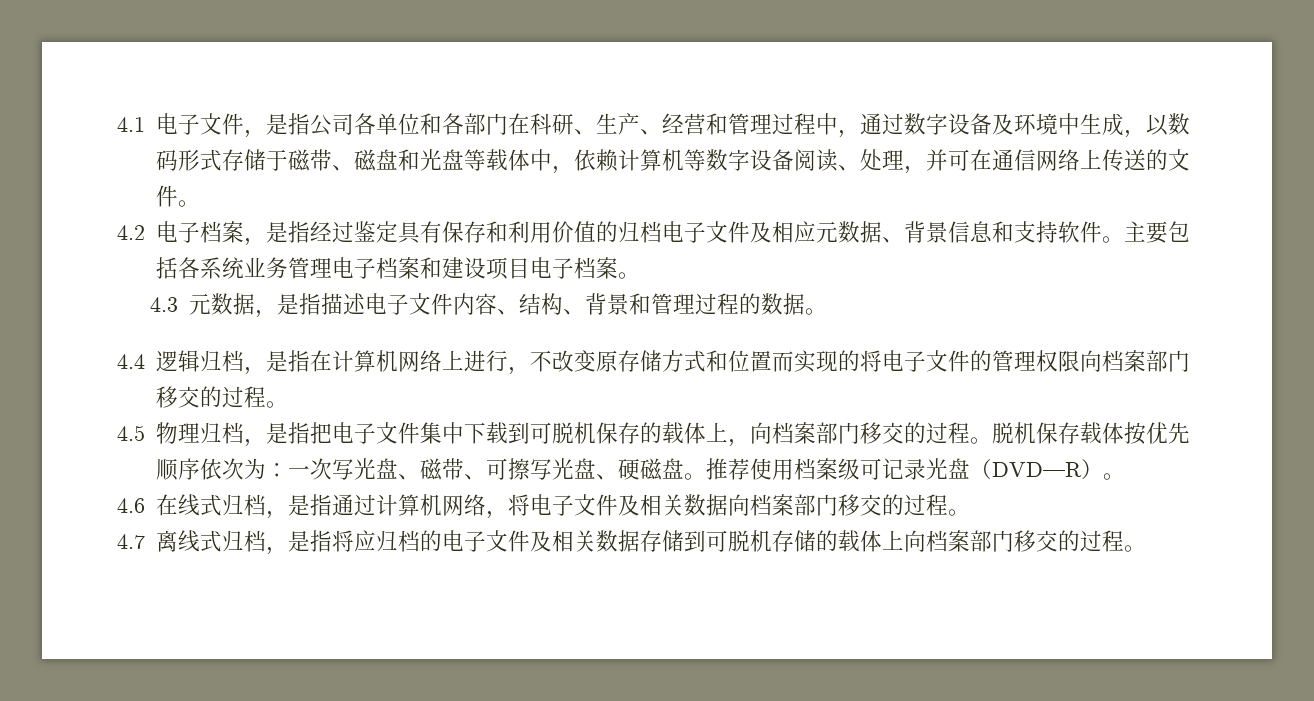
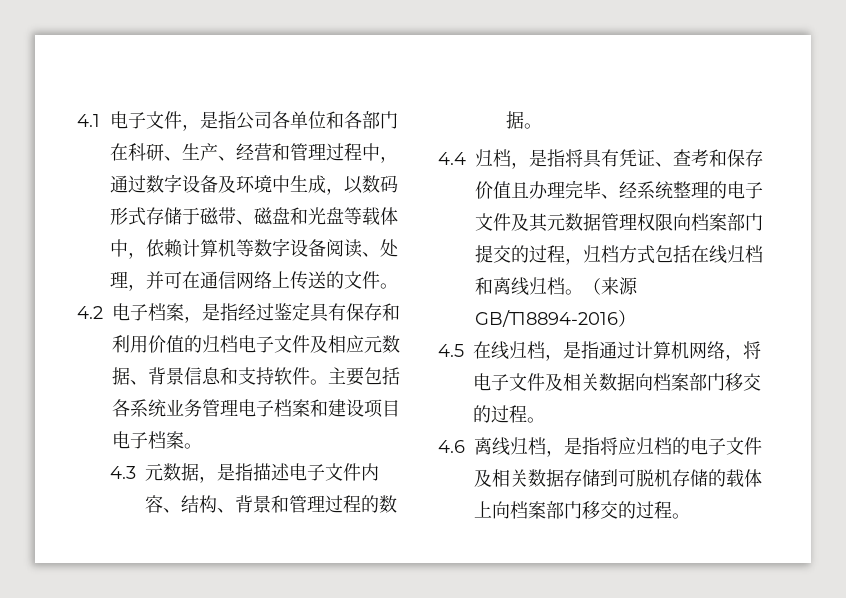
- 4.4逻辑归档，是指在计算机网络上进行，不改变原存储方式和位置而实现的将电子文件的管理权限向档案部门移交的过程。
- 4.5物理归档，是指把电子文件集中下载到可脱机保存的载体上，向档案部门移交的过程。脱机保存载体按优先顺序依次为：一次写光盘、磁带、可擦写光盘、硬磁盘。推荐使用档案级可记录光盘（DVD—R）。
- 4.6在线式归档，是指通过计算机网络，将电子文件及相关数据向档案部门移交的过程。
+ 4.4归档，是指将具有凭证、查考和保存价值且办理完毕、经系统整理的电子文件及其元数据管理权限向档案部门提交的过程，归档方式包括在线归档和离线归档。（来源GB/T18894-2016）
+ 4.5在线归档，是指通过计算机网络，将电子文件及相关数据向档案部门移交的过程。
- 4.7离线式归档，是指将应归档的电子文件及相关数据存储到可脱机存储的载体上向档案部门移交的过程。
+ 4.6离线归档，是指将应归档的电子文件及相关数据存储到可脱机存储的载体上向档案部门移交的过程。

